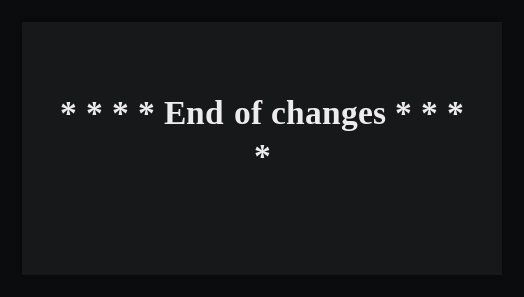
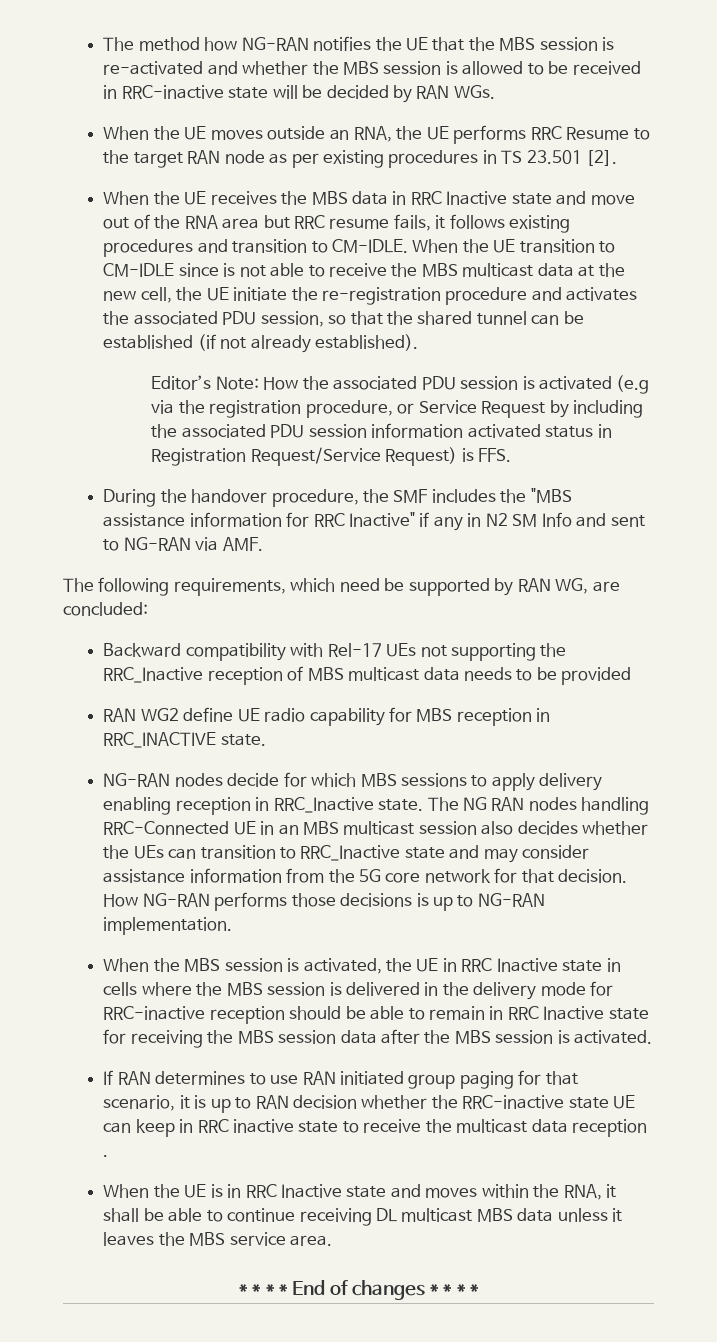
+ The method how NG-RAN notifies the UE that the MBS session is re-activated and whether the MBS session is allowed to be received in RRC-inactive state will be decided by RAN WGs.
+ When the UE moves outside an RNA, the UE performs RRC Resume to the target RAN node as per existing procedures in TS 23.501 [2].
+ When the UE receives the MBS data in RRC Inactive state and move out of the RNA area but RRC resume fails, it follows existing procedures and transition to CM-IDLE. When the UE transition to CM-IDLE since is not able to receive the MBS multicast data at the new cell, the UE initiate the re-registration procedure and activates the associated PDU session, so that the shared tunnel can be established (if not already established).
+ Editor’s Note: How the associated PDU session is activated (e.g via the registration procedure, or Service Request by including the associated PDU session information activated status in Registration Request/Service Request) is FFS.
+ During the handover procedure, the SMF includes the "MBS assistance information for RRC Inactive" if any in N2 SM Info and sent to NG-RAN via AMF.
+ The following requirements, which need be supported by RAN WG, are concluded:
+ Backward compatibility with Rel-17 UEs not supporting the RRC_Inactive reception of MBS multicast data needs to be provided
+ RAN WG2 define UE radio capability for MBS reception in RRC_INACTIVE state.
+ NG-RAN nodes decide for which MBS sessions to apply delivery enabling reception in RRC_Inactive state. The NG RAN nodes handling RRC-Connected UE in an MBS multicast session also decides whether the UEs can transition to RRC_Inactive state and may consider assistance information from the 5G core network for that decision. How NG-RAN performs those decisions is up to NG-RAN implementation.
+ When the MBS session is activated, the UE in RRC Inactive state in cells where the MBS session is delivered in the delivery mode for RRC-inactive reception should be able to remain in RRC Inactive state for receiving the MBS session data after the MBS session is activated.
+ If RAN determines to use RAN initiated group paging for that scenario, it is up to RAN decision whether the RRC-inactive state UE can keep in RRC inactive state to receive the multicast data reception .
+ When the UE is in RRC Inactive state and moves within the RNA, it shall be able to continue receiving DL multicast MBS data unless it leaves the MBS service area.

